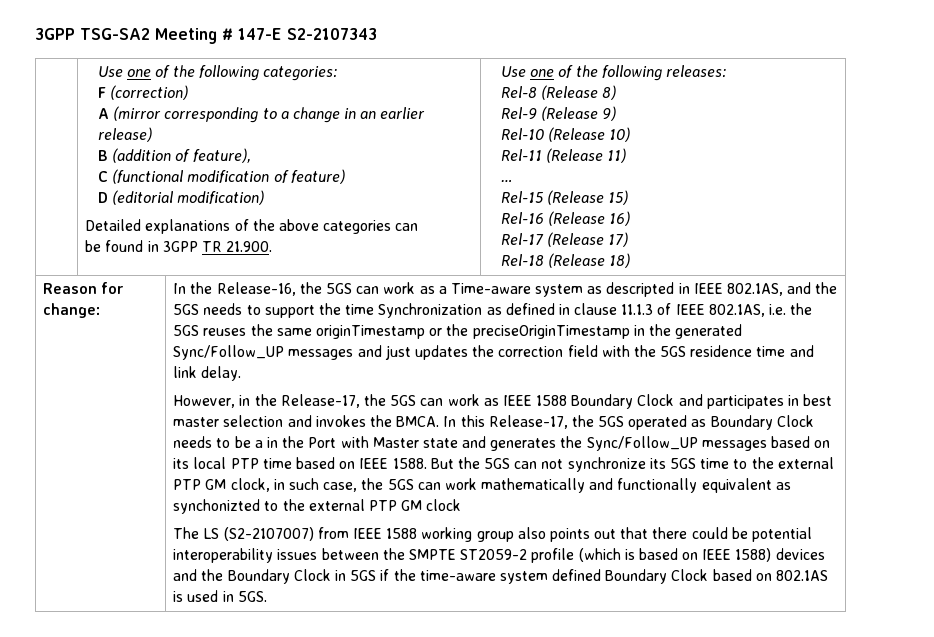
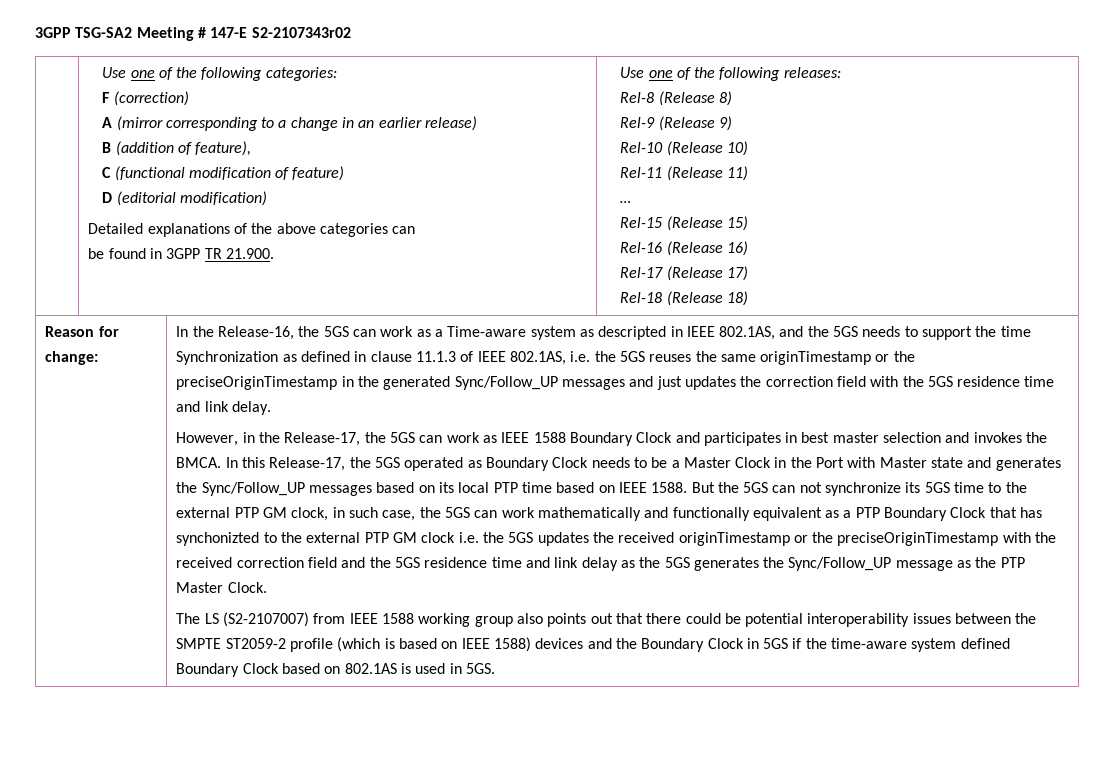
- 3GPP TSG-SA2 Meeting # 147-E S2-2107343
+ 3GPP TSG-SA2 Meeting # 147-E S2-2107343r02
- In this Release-17, the 5GS operated as Boundary Clock needs to be a in the Port with Master state and generates the Sync/Follow_UP messages based on its local PTP time based on IEEE 1588.
+ In this Release-17, the 5GS operated as Boundary Clock needs to be a Master Clock in the Port with Master state and generates the Sync/Follow_UP messages based on its local PTP time based on IEEE 1588.
- But the 5GS can not synchronize its 5GS time to the external PTP GM clock, in such case, the 5GS can work mathematically and functionally equivalent as synchonizted to the external PTP GM clock
+ But the 5GS can not synchronize its 5GS time to the external PTP GM clock, in such case, the 5GS can work mathematically and functionally equivalent as a PTP Boundary Clock that has synchonizted to the external PTP GM clock i.e. the 5GS updates the received originTimestamp or the preciseOriginTimestamp with the received correction field and the 5GS residence time and link delay as the 5GS generates the Sync/Follow_UP message as the PTP Master Clock.

